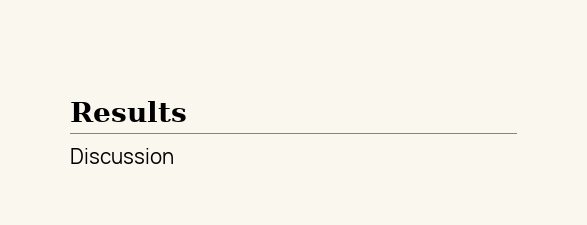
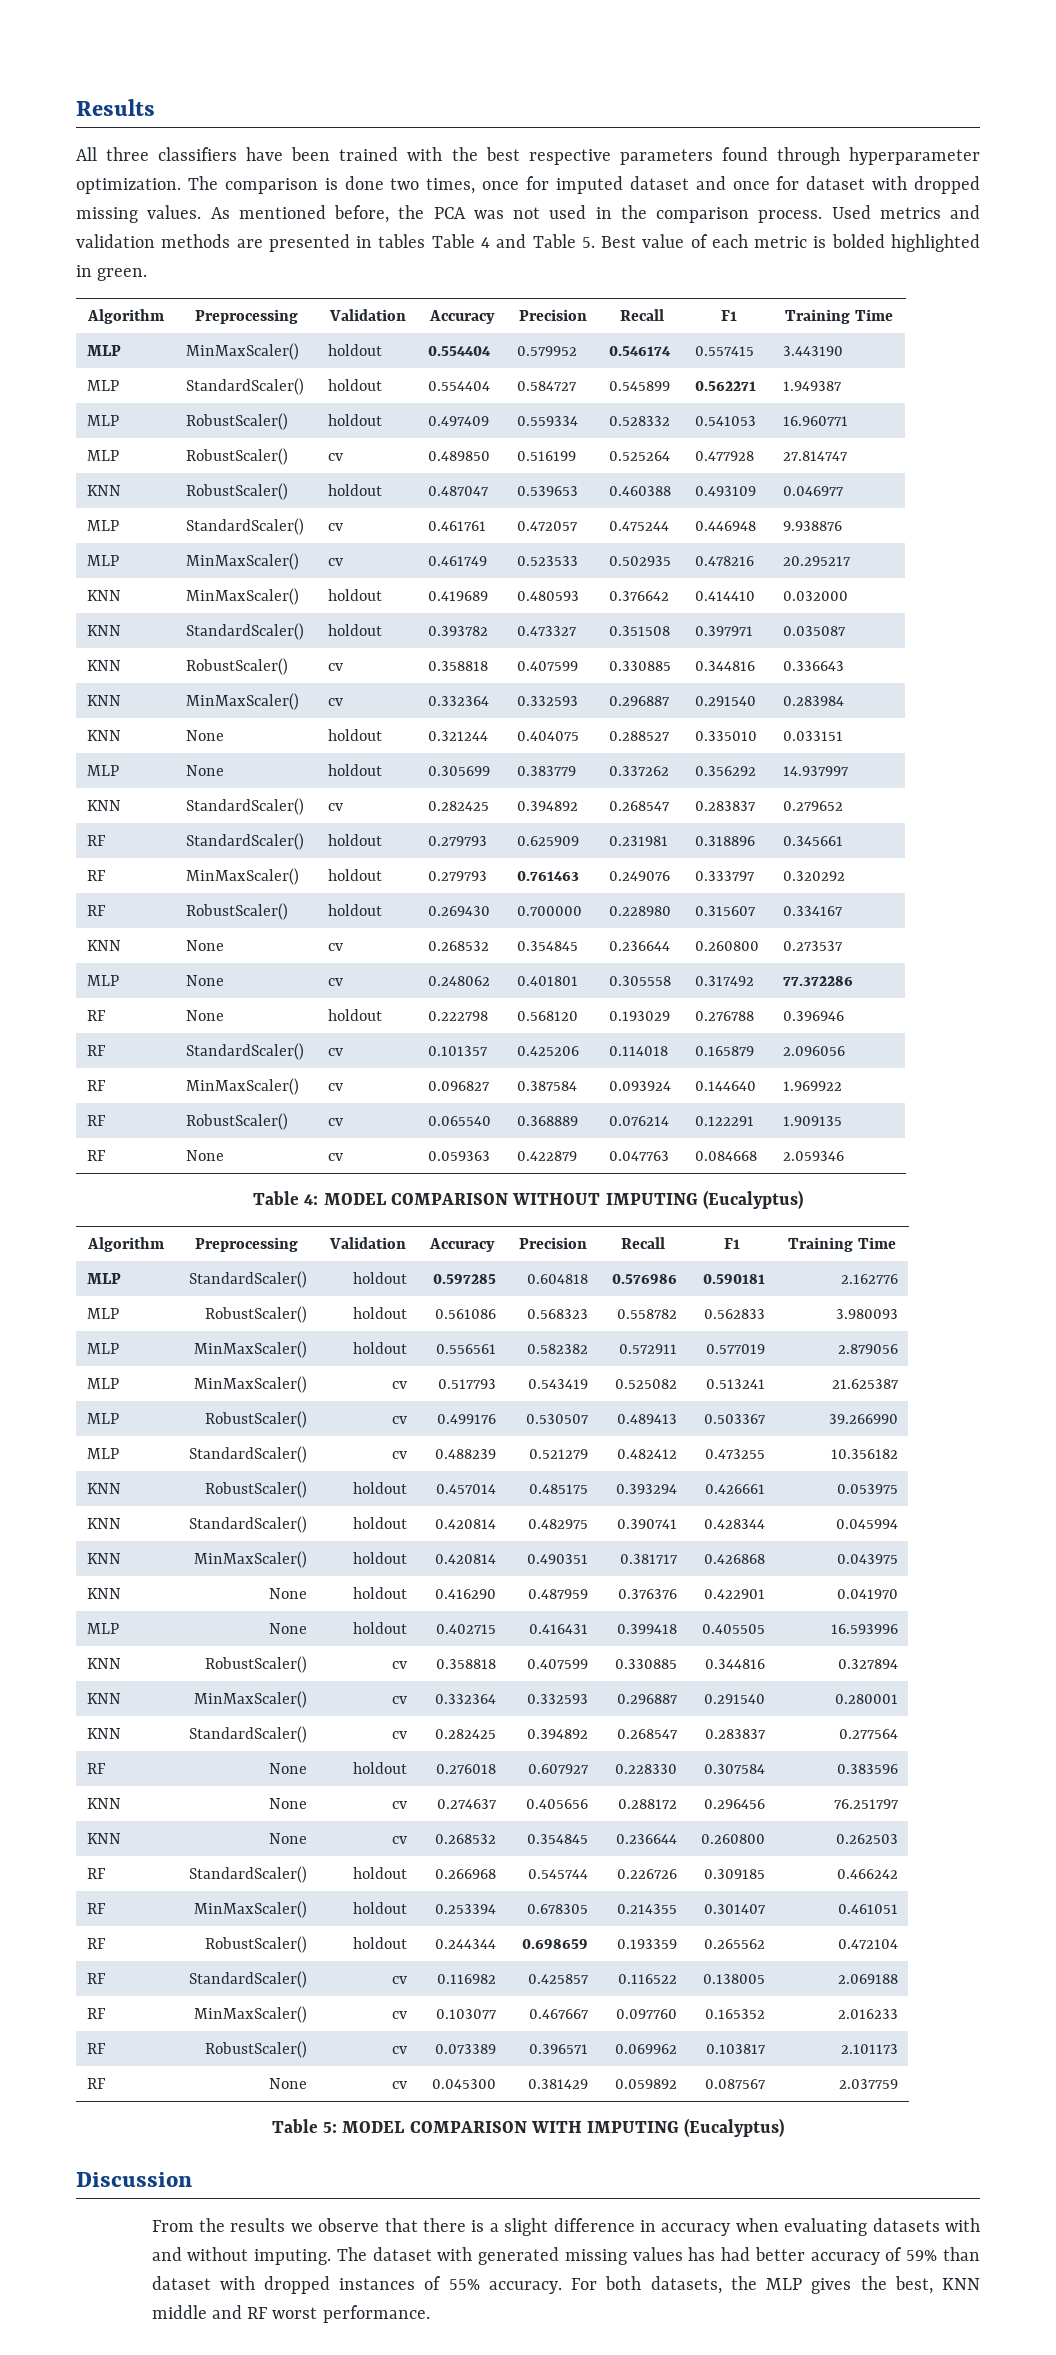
+ All three classifiers have been trained with the best respective parameters found through hyperparameter optimization. The comparison is done two times, once for imputed dataset and once for dataset with dropped missing values. As mentioned before, the PCA was not used in the comparison process. Used metrics and validation methods are presented in tables Table 4 and Table 5. Best value of each metric is bolded highlighted in green.
+ Algorithm | Preprocessing | Validation | Accuracy | Precision | Recall | F1 | Training Time
+ MLP | MinMaxScaler() | holdout | 0.554404 | 0.579952 | 0.546174 | 0.557415 | 3.443190
+ MLP | StandardScaler() | holdout | 0.554404 | 0.584727 | 0.545899 | 0.562271 | 1.949387
+ MLP | RobustScaler() | holdout | 0.497409 | 0.559334 | 0.528332 | 0.541053 | 16.960771
+ MLP | RobustScaler() | cv | 0.489850 | 0.516199 | 0.525264 | 0.477928 | 27.814747
+ KNN | RobustScaler() | holdout | 0.487047 | 0.539653 | 0.460388 | 0.493109 | 0.046977
+ MLP | StandardScaler() | cv | 0.461761 | 0.472057 | 0.475244 | 0.446948 | 9.938876
+ MLP | MinMaxScaler() | cv | 0.461749 | 0.523533 | 0.502935 | 0.478216 | 20.295217
+ KNN | MinMaxScaler() | holdout | 0.419689 | 0.480593 | 0.376642 | 0.414410 | 0.032000
+ KNN | StandardScaler() | holdout | 0.393782 | 0.473327 | 0.351508 | 0.397971 | 0.035087
+ KNN | RobustScaler() | cv | 0.358818 | 0.407599 | 0.330885 | 0.344816 | 0.336643
+ KNN | MinMaxScaler() | cv | 0.332364 | 0.332593 | 0.296887 | 0.291540 | 0.283984
+ KNN | None | holdout | 0.321244 | 0.404075 | 0.288527 | 0.335010 | 0.033151
+ MLP | None | holdout | 0.305699 | 0.383779 | 0.337262 | 0.356292 | 14.937997
+ KNN | StandardScaler() | cv | 0.282425 | 0.394892 | 0.268547 | 0.283837 | 0.279652
+ RF | StandardScaler() | holdout | 0.279793 | 0.625909 | 0.231981 | 0.318896 | 0.345661
+ RF | MinMaxScaler() | holdout | 0.279793 | 0.761463 | 0.249076 | 0.333797 | 0.320292
+ RF | RobustScaler() | holdout | 0.269430 | 0.700000 | 0.228980 | 0.315607 | 0.334167
+ KNN | None | cv | 0.268532 | 0.354845 | 0.236644 | 0.260800 | 0.273537
+ MLP | None | cv | 0.248062 | 0.401801 | 0.305558 | 0.317492 | 77.372286
+ RF | None | holdout | 0.222798 | 0.568120 | 0.193029 | 0.276788 | 0.396946
+ RF | StandardScaler() | cv | 0.101357 | 0.425206 | 0.114018 | 0.165879 | 2.096056
+ RF | MinMaxScaler() | cv | 0.096827 | 0.387584 | 0.093924 | 0.144640 | 1.969922
+ RF | RobustScaler() | cv | 0.065540 | 0.368889 | 0.076214 | 0.122291 | 1.909135
+ RF | None | cv | 0.059363 | 0.422879 | 0.047763 | 0.084668 | 2.059346
+ Table 4: MODEL COMPARISON WITHOUT IMPUTING (Eucalyptus)
+ Algorithm | Preprocessing | Validation | Accuracy | Precision | Recall | F1 | Training Time
+ MLP | StandardScaler() | holdout | 0.597285 | 0.604818 | 0.576986 | 0.590181 | 2.162776
+ MLP | RobustScaler() | holdout | 0.561086 | 0.568323 | 0.558782 | 0.562833 | 3.980093
+ MLP | MinMaxScaler() | holdout | 0.556561 | 0.582382 | 0.572911 | 0.577019 | 2.879056
+ MLP | MinMaxScaler() | cv | 0.517793 | 0.543419 | 0.525082 | 0.513241 | 21.625387
+ MLP | RobustScaler() | cv | 0.499176 | 0.530507 | 0.489413 | 0.503367 | 39.266990
+ MLP | StandardScaler() | cv | 0.488239 | 0.521279 | 0.482412 | 0.473255 | 10.356182
+ KNN | RobustScaler() | holdout | 0.457014 | 0.485175 | 0.393294 | 0.426661 | 0.053975
+ KNN | StandardScaler() | holdout | 0.420814 | 0.482975 | 0.390741 | 0.428344 | 0.045994
+ KNN | MinMaxScaler() | holdout | 0.420814 | 0.490351 | 0.381717 | 0.426868 | 0.043975
+ KNN | None | holdout | 0.416290 | 0.487959 | 0.376376 | 0.422901 | 0.041970
+ MLP | None | holdout | 0.402715 | 0.416431 | 0.399418 | 0.405505 | 16.593996
+ KNN | RobustScaler() | cv | 0.358818 | 0.407599 | 0.330885 | 0.344816 | 0.327894
+ KNN | MinMaxScaler() | cv | 0.332364 | 0.332593 | 0.296887 | 0.291540 | 0.280001
+ KNN | StandardScaler() | cv | 0.282425 | 0.394892 | 0.268547 | 0.283837 | 0.277564
+ RF | None | holdout | 0.276018 | 0.607927 | 0.228330 | 0.307584 | 0.383596
+ KNN | None | cv | 0.274637 | 0.405656 | 0.288172 | 0.296456 | 76.251797
+ KNN | None | cv | 0.268532 | 0.354845 | 0.236644 | 0.260800 | 0.262503
+ RF | StandardScaler() | holdout | 0.266968 | 0.545744 | 0.226726 | 0.309185 | 0.466242
+ RF | MinMaxScaler() | holdout | 0.253394 | 0.678305 | 0.214355 | 0.301407 | 0.461051
+ RF | RobustScaler() | holdout | 0.244344 | 0.698659 | 0.193359 | 0.265562 | 0.472104
+ RF | StandardScaler() | cv | 0.116982 | 0.425857 | 0.116522 | 0.138005 | 2.069188
+ RF | MinMaxScaler() | cv | 0.103077 | 0.467667 | 0.097760 | 0.165352 | 2.016233
+ RF | RobustScaler() | cv | 0.073389 | 0.396571 | 0.069962 | 0.103817 | 2.101173
+ RF | None | cv | 0.045300 | 0.381429 | 0.059892 | 0.087567 | 2.037759
+ Table 5: MODEL COMPARISON WITH IMPUTING (Eucalyptus)
  Discussion
+ From the results we observe that there is a slight difference in accuracy when evaluating datasets with and without imputing. The dataset with generated missing values has had better accuracy of 59% than dataset with dropped instances of 55% accuracy. For both datasets, the MLP gives the best, KNN middle and RF worst performance.

